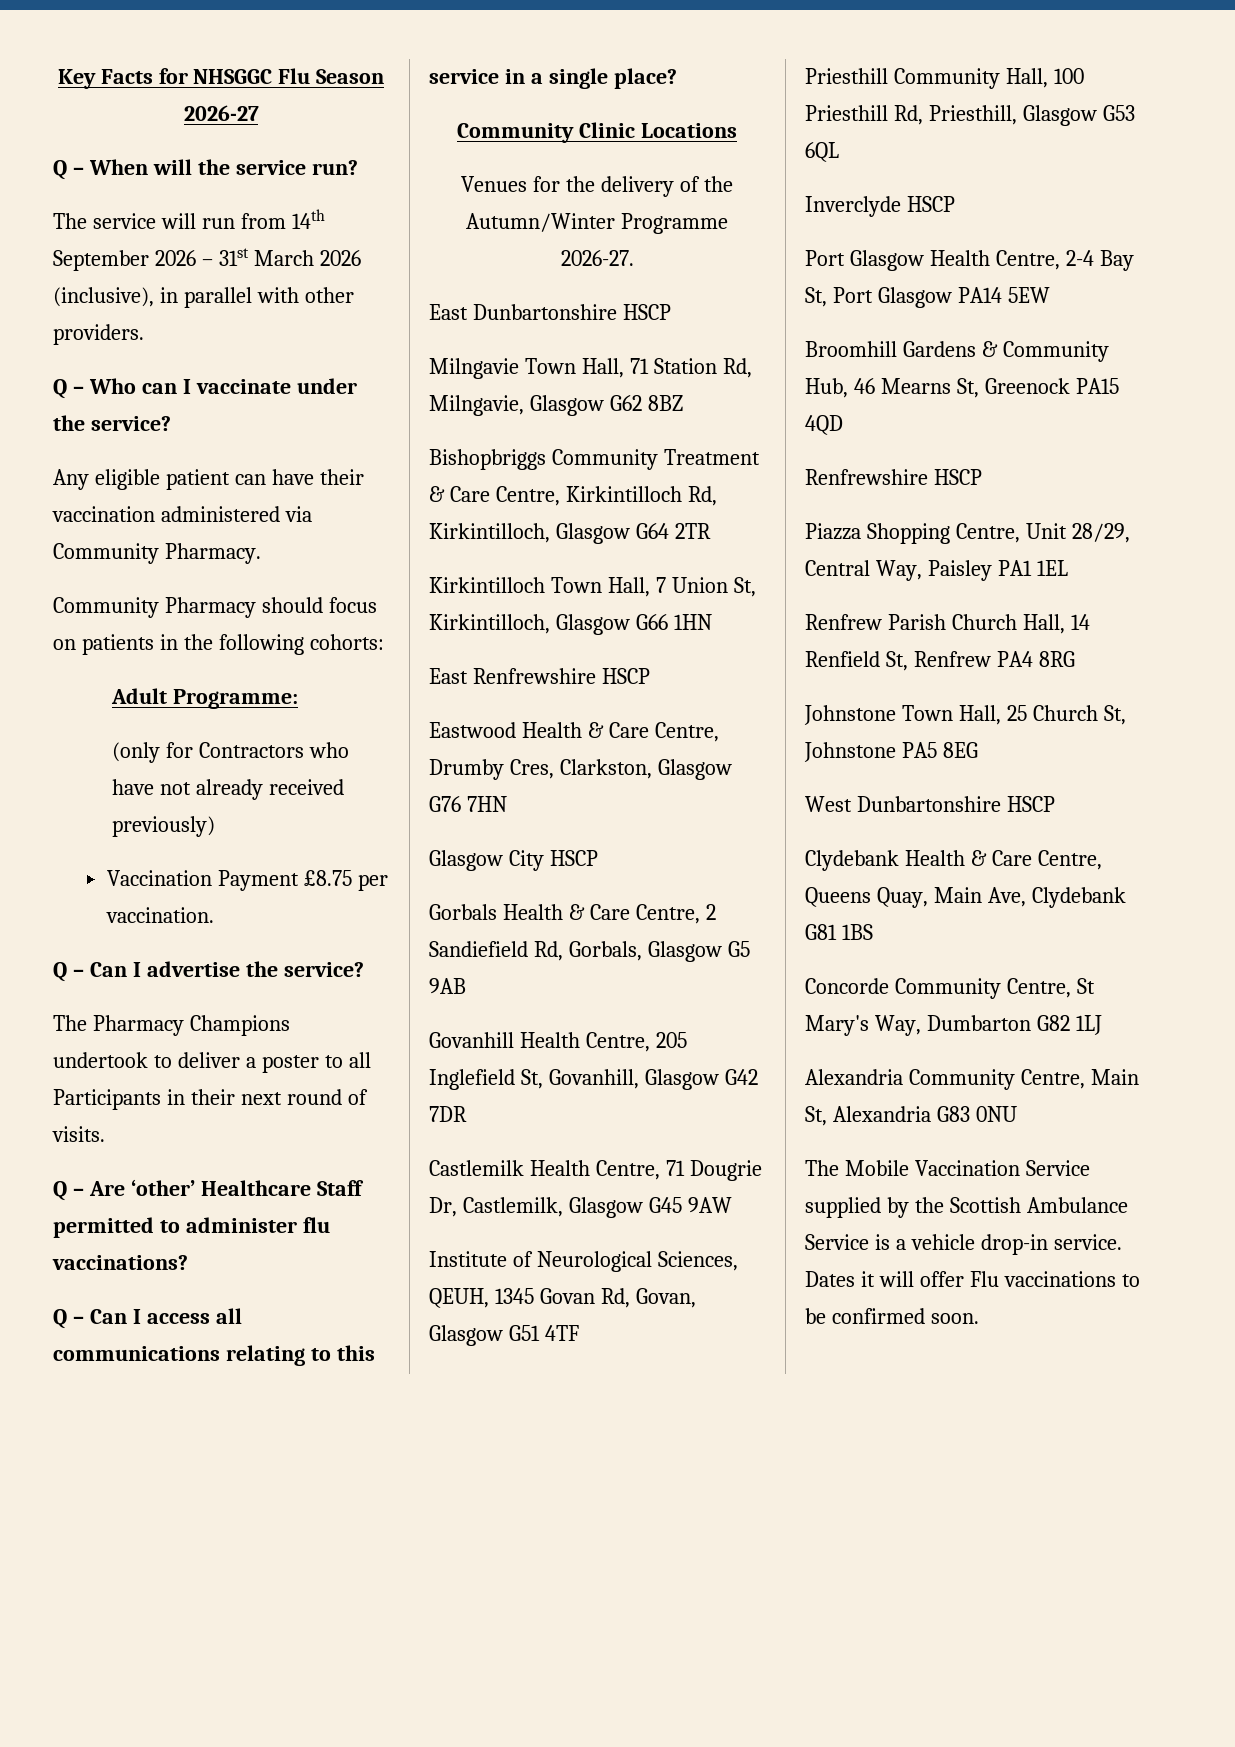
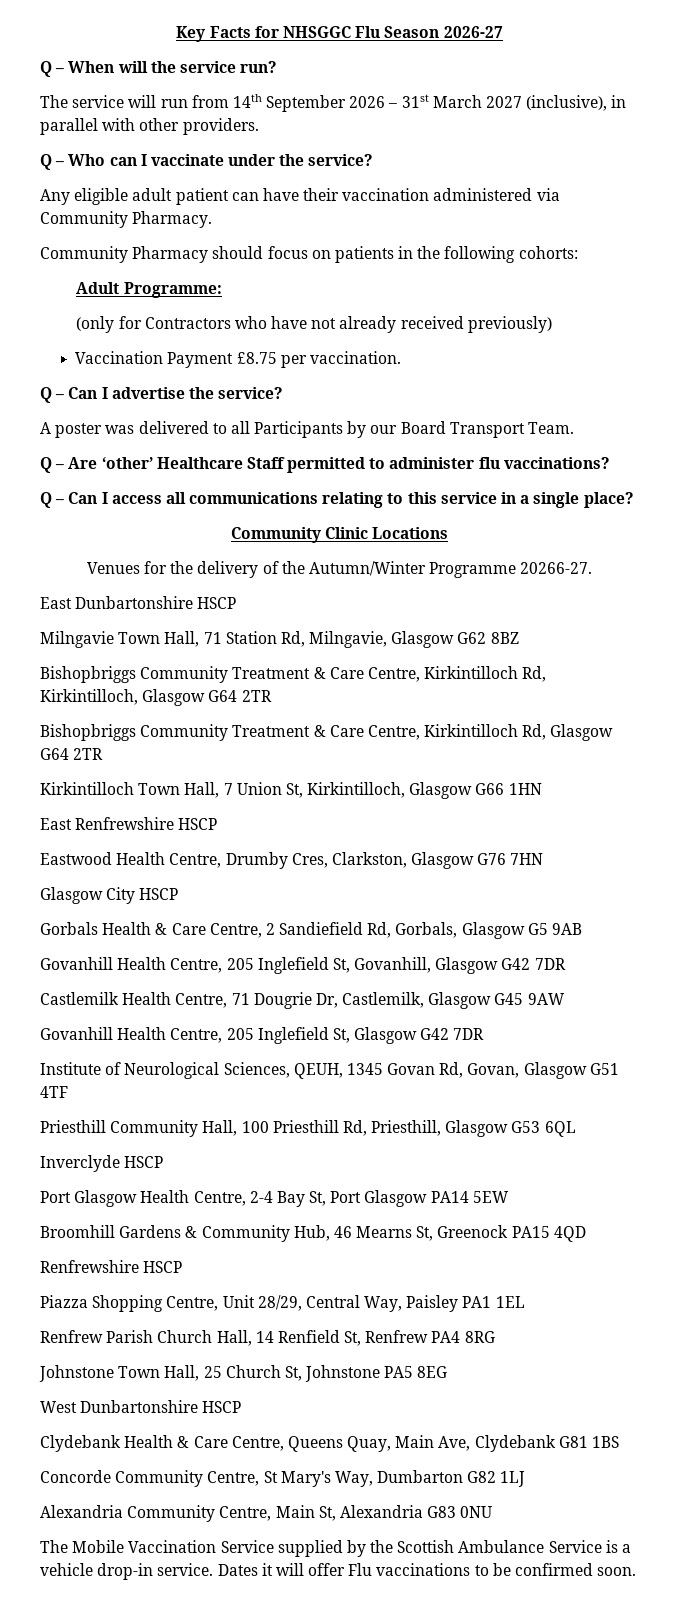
- The service will run from 14th September 2026 – 31st March 2026 (inclusive), in parallel with other providers.
+ The service will run from 14th September 2026 – 31st March 2027 (inclusive), in parallel with other providers.
- Any eligible patient can have their vaccination administered via Community Pharmacy.
+ Any eligible adult patient can have their vaccination administered via Community Pharmacy.
- The Pharmacy Champions undertook to deliver a poster to all Participants in their next round of visits.
+ A poster was delivered to all Participants by our Board Transport Team.
- Venues for the delivery of the Autumn/Winter Programme 2026-27.
+ Venues for the delivery of the Autumn/Winter Programme 20266-27.
+ Bishopbriggs Community Treatment & Care Centre, Kirkintilloch Rd, Glasgow G64 2TR
- Eastwood Health & Care Centre, Drumby Cres, Clarkston, Glasgow G76 7HN
+ Eastwood Health Centre, Drumby Cres, Clarkston, Glasgow G76 7HN
+ Govanhill Health Centre, 205 Inglefield St, Glasgow G42 7DR

